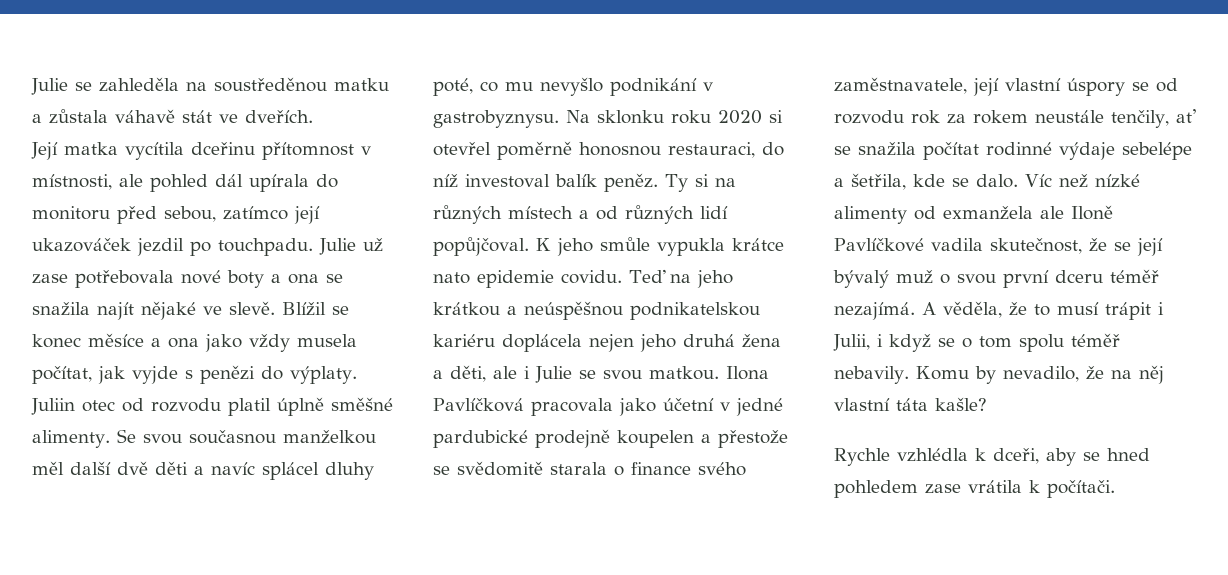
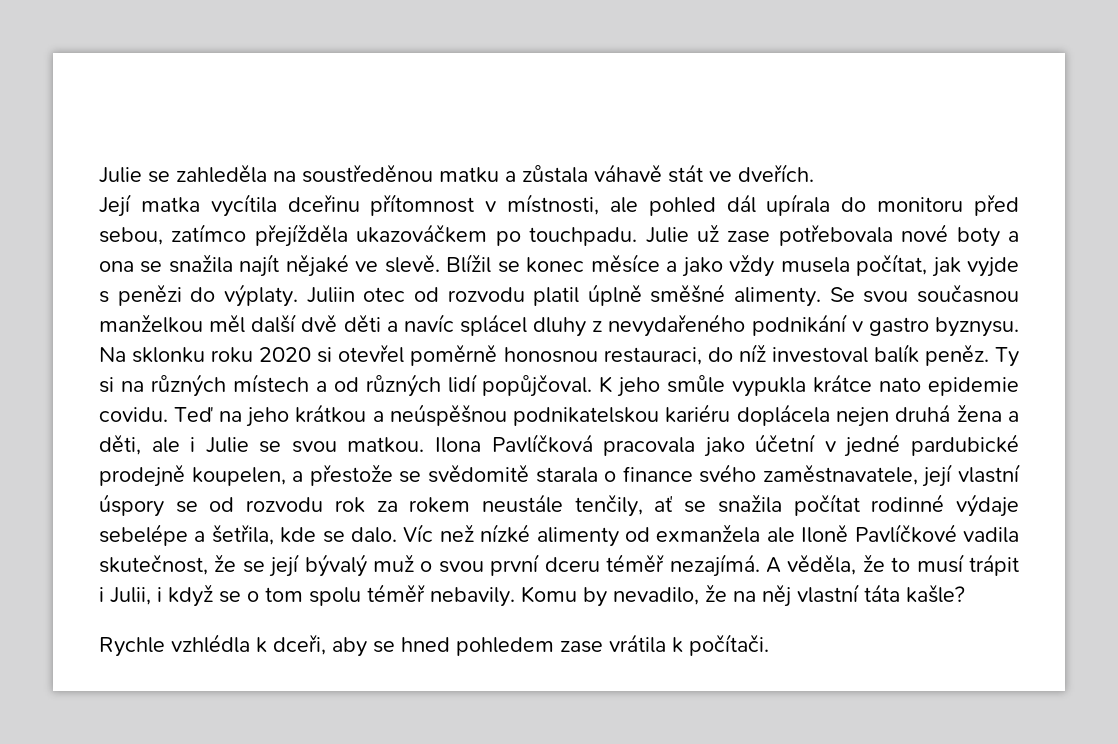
- Její matka vycítila dceřinu přítomnost v místnosti, ale pohled dál upírala do monitoru před sebou, zatímco její ukazováček jezdil po touchpadu.
+ Její matka vycítila dceřinu přítomnost v místnosti, ale pohled dál upírala do monitoru před sebou, zatímco přejížděla ukazováčkem po touchpadu.
- Blížil se konec měsíce a ona jako vždy musela počítat, jak vyjde s penězi do výplaty.
+ Blížil se konec měsíce a jako vždy musela počítat, jak vyjde s penězi do výplaty.
- Se svou současnou manželkou měl další dvě děti a navíc splácel dluhy poté, co mu nevyšlo podnikání v gastrobyznysu.
+ Se svou současnou manželkou měl další dvě děti a navíc splácel dluhy z nevydařeného podnikání v gastro byznysu.
- Teď na jeho krátkou a neúspěšnou podnikatelskou kariéru doplácela nejen jeho druhá žena a děti, ale i Julie se svou matkou.
+ Teď na jeho krátkou a neúspěšnou podnikatelskou kariéru doplácela nejen druhá žena a děti, ale i Julie se svou matkou.
- Ilona Pavlíčková pracovala jako účetní v jedné pardubické prodejně koupelen a přestože se svědomitě starala o finance svého zaměstnavatele, její vlastní úspory se od rozvodu rok za rokem neustále tenčily, ať se snažila počítat rodinné výdaje sebelépe a šetřila, kde se dalo.
+ Ilona Pavlíčková pracovala jako účetní v jedné pardubické prodejně koupelen, a přestože se svědomitě starala o finance svého zaměstnavatele, její vlastní úspory se od rozvodu rok za rokem neustále tenčily, ať se snažila počítat rodinné výdaje sebelépe a šetřila, kde se dalo.

